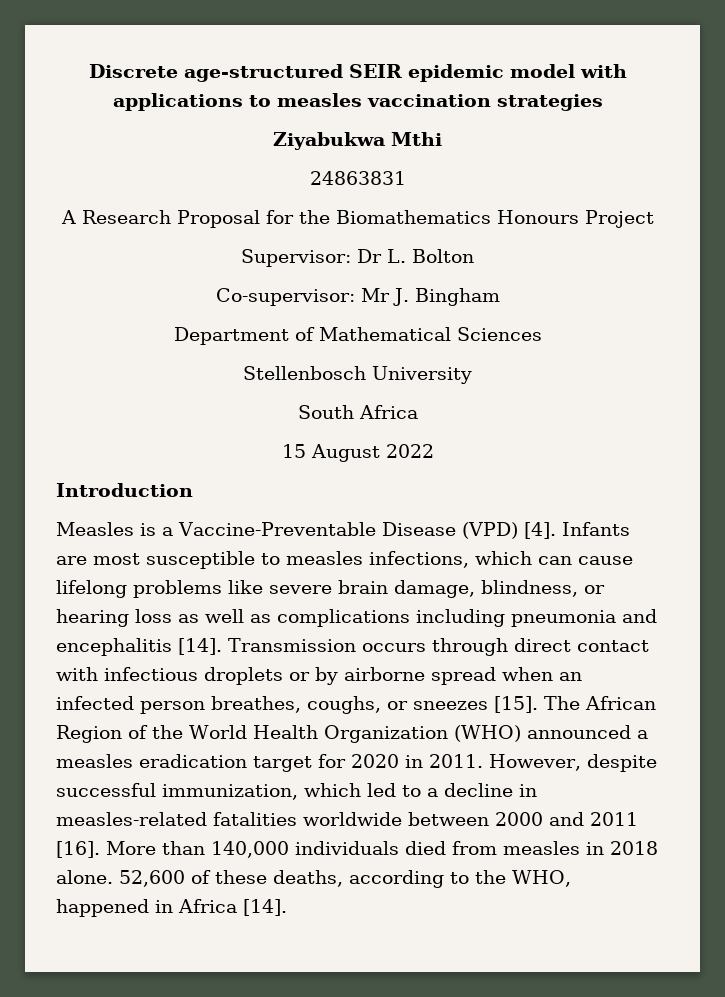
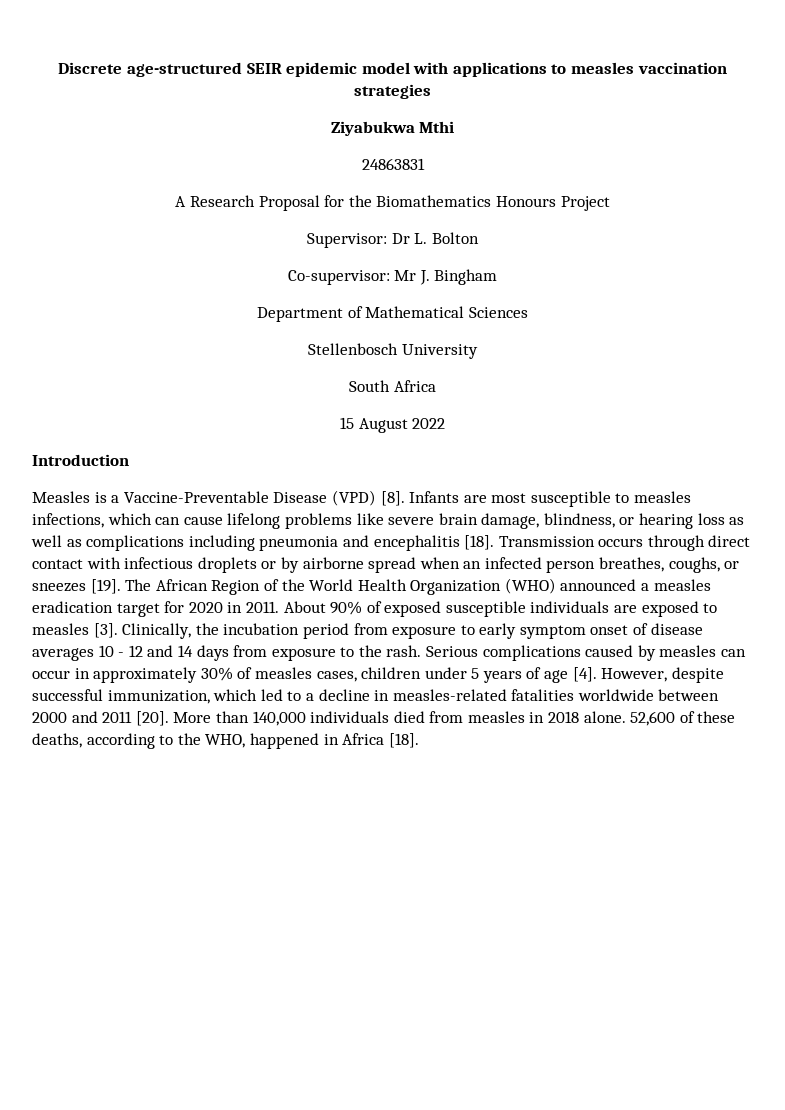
- Measles is a Vaccine-Preventable Disease (VPD) [4].
+ Measles is a Vaccine-Preventable Disease (VPD) [8].
- Infants are most susceptible to measles infections, which can cause lifelong problems like severe brain damage, blindness, or hearing loss as well as complications including pneumonia and encephalitis [14].
+ Infants are most susceptible to measles infections, which can cause lifelong problems like severe brain damage, blindness, or hearing loss as well as complications including pneumonia and encephalitis [18].
- Transmission occurs through direct contact with infectious droplets or by airborne spread when an infected person breathes, coughs, or sneezes [15].
+ Transmission occurs through direct contact with infectious droplets or by airborne spread when an infected person breathes, coughs, or sneezes [19].
+ About 90% of exposed susceptible individuals are exposed to measles [3]. Clinically, the incubation period from exposure to early symptom onset of disease averages 10 - 12 and 14 days from exposure to the rash. Serious complications caused by measles can occur in approximately 30% of measles cases, children under 5 years of age [4].
- However, despite successful immunization, which led to a decline in measles-related fatalities worldwide between 2000 and 2011 [16].
+ However, despite successful immunization, which led to a decline in measles-related fatalities worldwide between 2000 and 2011 [20].
- 52,600 of these deaths, according to the WHO, happened in Africa [14].
+ 52,600 of these deaths, according to the WHO, happened in Africa [18].

